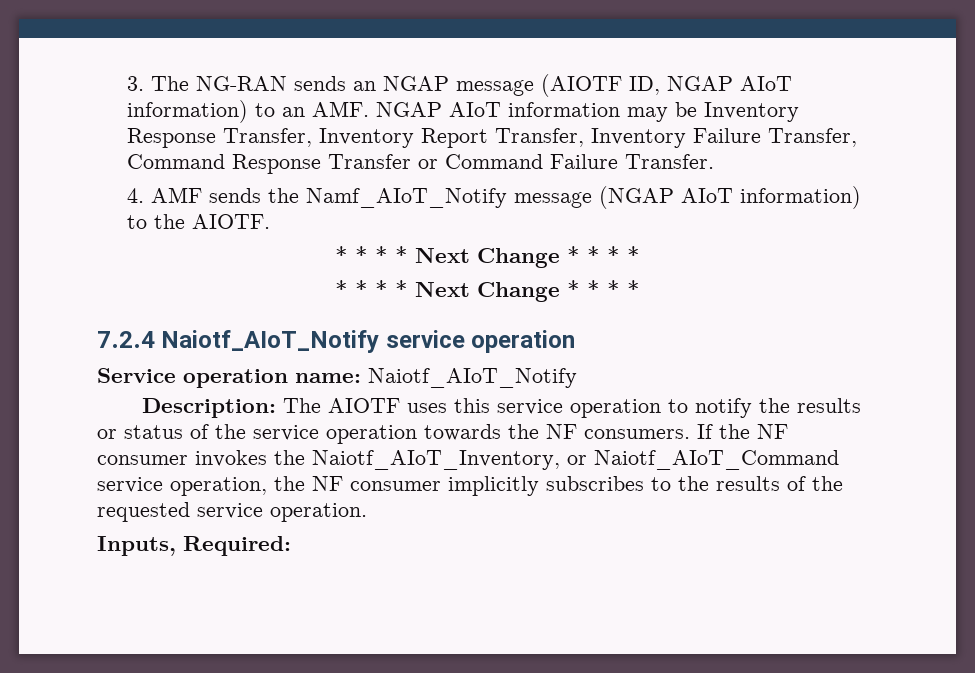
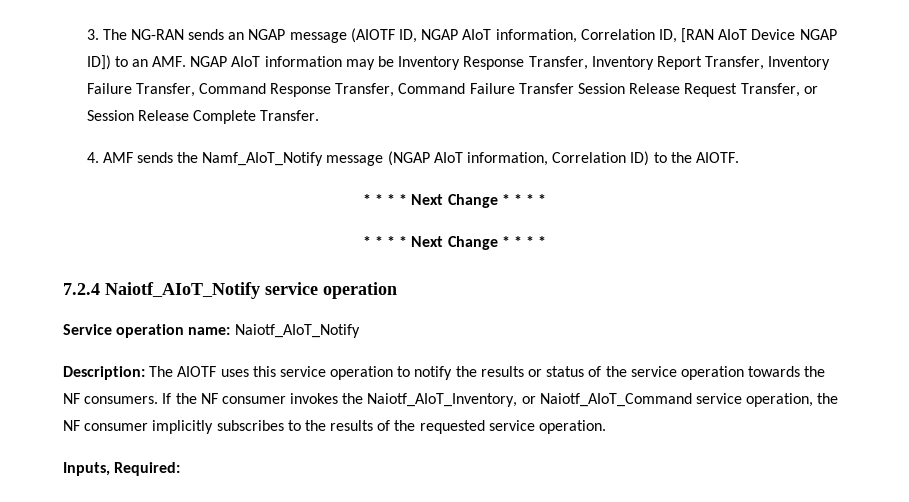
- 3. The NG-RAN sends an NGAP message (AIOTF ID, NGAP AIoT information) to an AMF. NGAP AIoT information may be Inventory Response Transfer, Inventory Report Transfer, Inventory Failure Transfer, Command Response Transfer or Command Failure Transfer.
+ 3. The NG-RAN sends an NGAP message (AIOTF ID, NGAP AIoT information, Correlation ID, [RAN AIoT Device NGAP ID]) to an AMF. NGAP AIoT information may be Inventory Response Transfer, Inventory Report Transfer, Inventory Failure Transfer, Command Response Transfer, Command Failure Transfer Session Release Request Transfer, or Session Release Complete Transfer.
- 4. AMF sends the Namf_AIoT_Notify message (NGAP AIoT information) to the AIOTF.
+ 4. AMF sends the Namf_AIoT_Notify message (NGAP AIoT information, Correlation ID) to the AIOTF.

